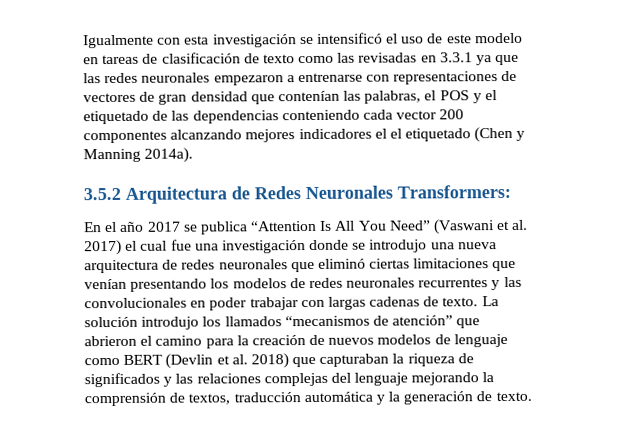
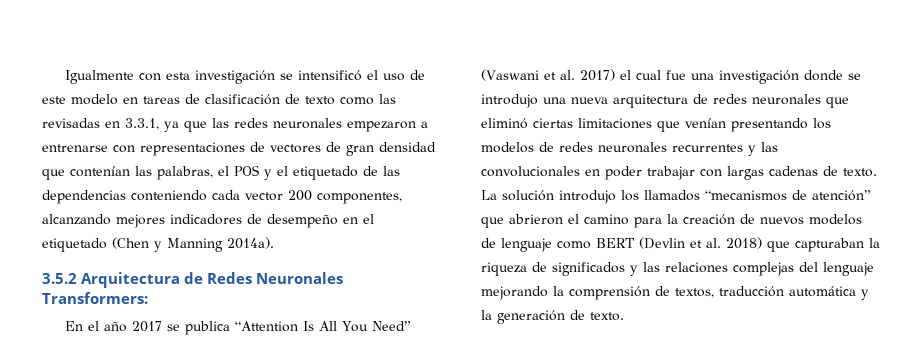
- Igualmente con esta investigación se intensificó el uso de este modelo en tareas de clasificación de texto como las revisadas en 3.3.1 ya que las redes neuronales empezaron a entrenarse con representaciones de vectores de gran densidad que contenían las palabras, el POS y el etiquetado de las dependencias conteniendo cada vector 200 componentes alcanzando mejores indicadores el el etiquetado (Chen y Manning 2014a).
+ Igualmente con esta investigación se intensificó el uso de este modelo en tareas de clasificación de texto como las revisadas en 3.3.1, ya que las redes neuronales empezaron a entrenarse con representaciones de vectores de gran densidad que contenían las palabras, el POS y el etiquetado de las dependencias conteniendo cada vector 200 componentes, alcanzando mejores indicadores de desempeño en el etiquetado (Chen y Manning 2014a).

